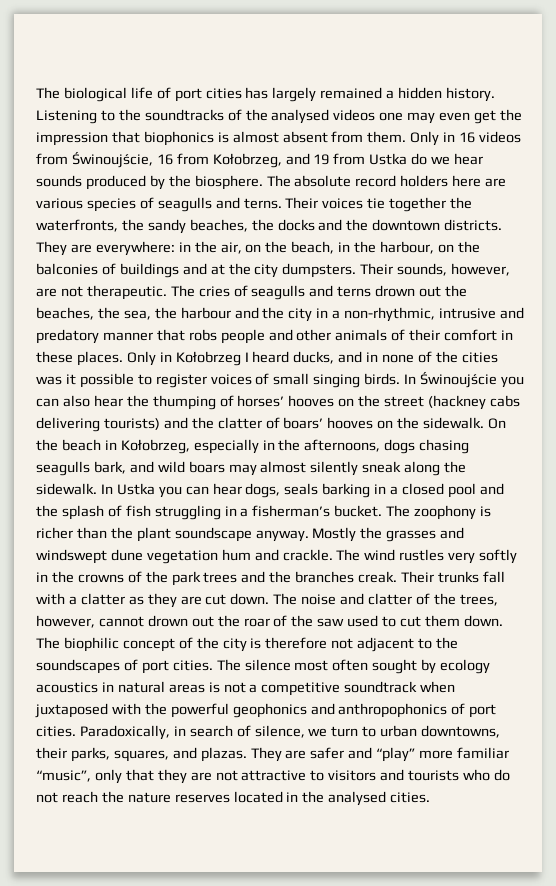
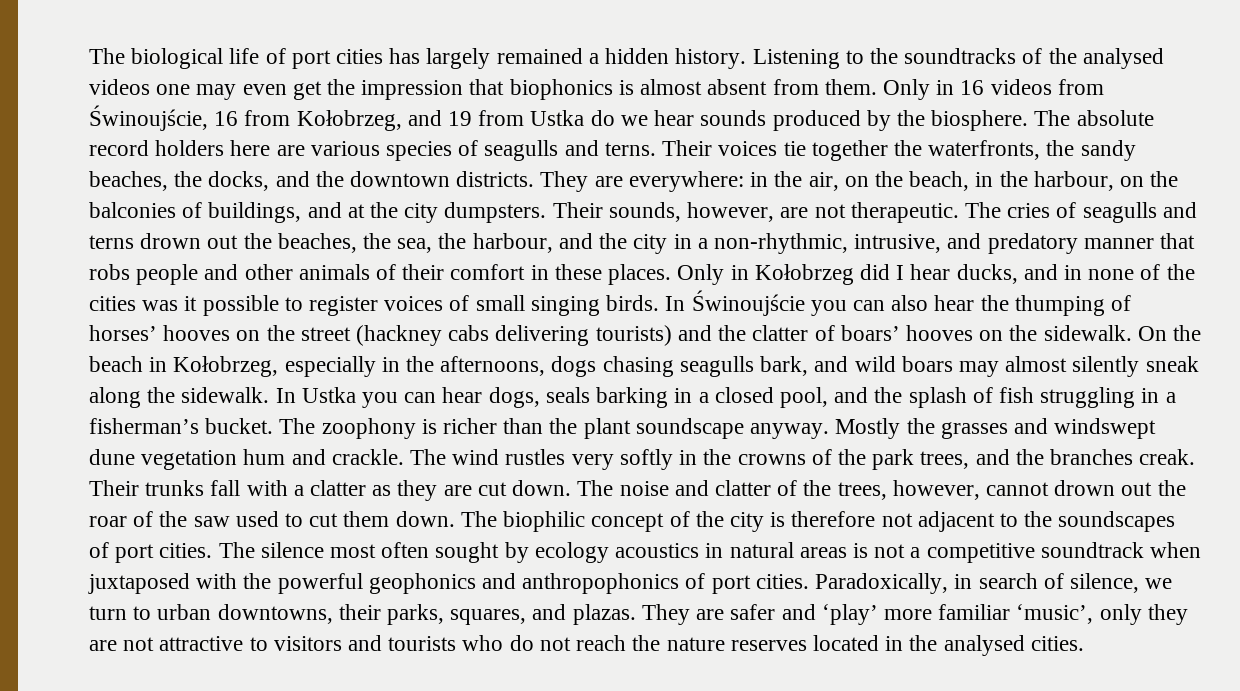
- Their voices tie together the waterfronts, the sandy beaches, the docks and the downtown districts.
+ Their voices tie together the waterfronts, the sandy beaches, the docks, and the downtown districts.
- They are everywhere: in the air, on the beach, in the harbour, on the balconies of buildings and at the city dumpsters.
+ They are everywhere: in the air, on the beach, in the harbour, on the balconies of buildings, and at the city dumpsters.
- The cries of seagulls and terns drown out the beaches, the sea, the harbour and the city in a non-rhythmic, intrusive and predatory manner that robs people and other animals of their comfort in these places.
+ The cries of seagulls and terns drown out the beaches, the sea, the harbour, and the city in a non-rhythmic, intrusive, and predatory manner that robs people and other animals of their comfort in these places.
- Only in Kołobrzeg I heard ducks, and in none of the cities was it possible to register voices of small singing birds.
+ Only in Kołobrzeg did I hear ducks, and in none of the cities was it possible to register voices of small singing birds.
- In Ustka you can hear dogs, seals barking in a closed pool and the splash of fish struggling in a fisherman’s bucket.
+ In Ustka you can hear dogs, seals barking in a closed pool, and the splash of fish struggling in a fisherman’s bucket.
- The wind rustles very softly in the crowns of the park trees and the branches creak.
+ The wind rustles very softly in the crowns of the park trees, and the branches creak.
- They are safer and “play” more familiar “music”, only that they are not attractive to visitors and tourists who do not reach the nature reserves located in the analysed cities.
+ They are safer and ‘play’ more familiar ‘music’, only they are not attractive to visitors and tourists who do not reach the nature reserves located in the analysed cities.

